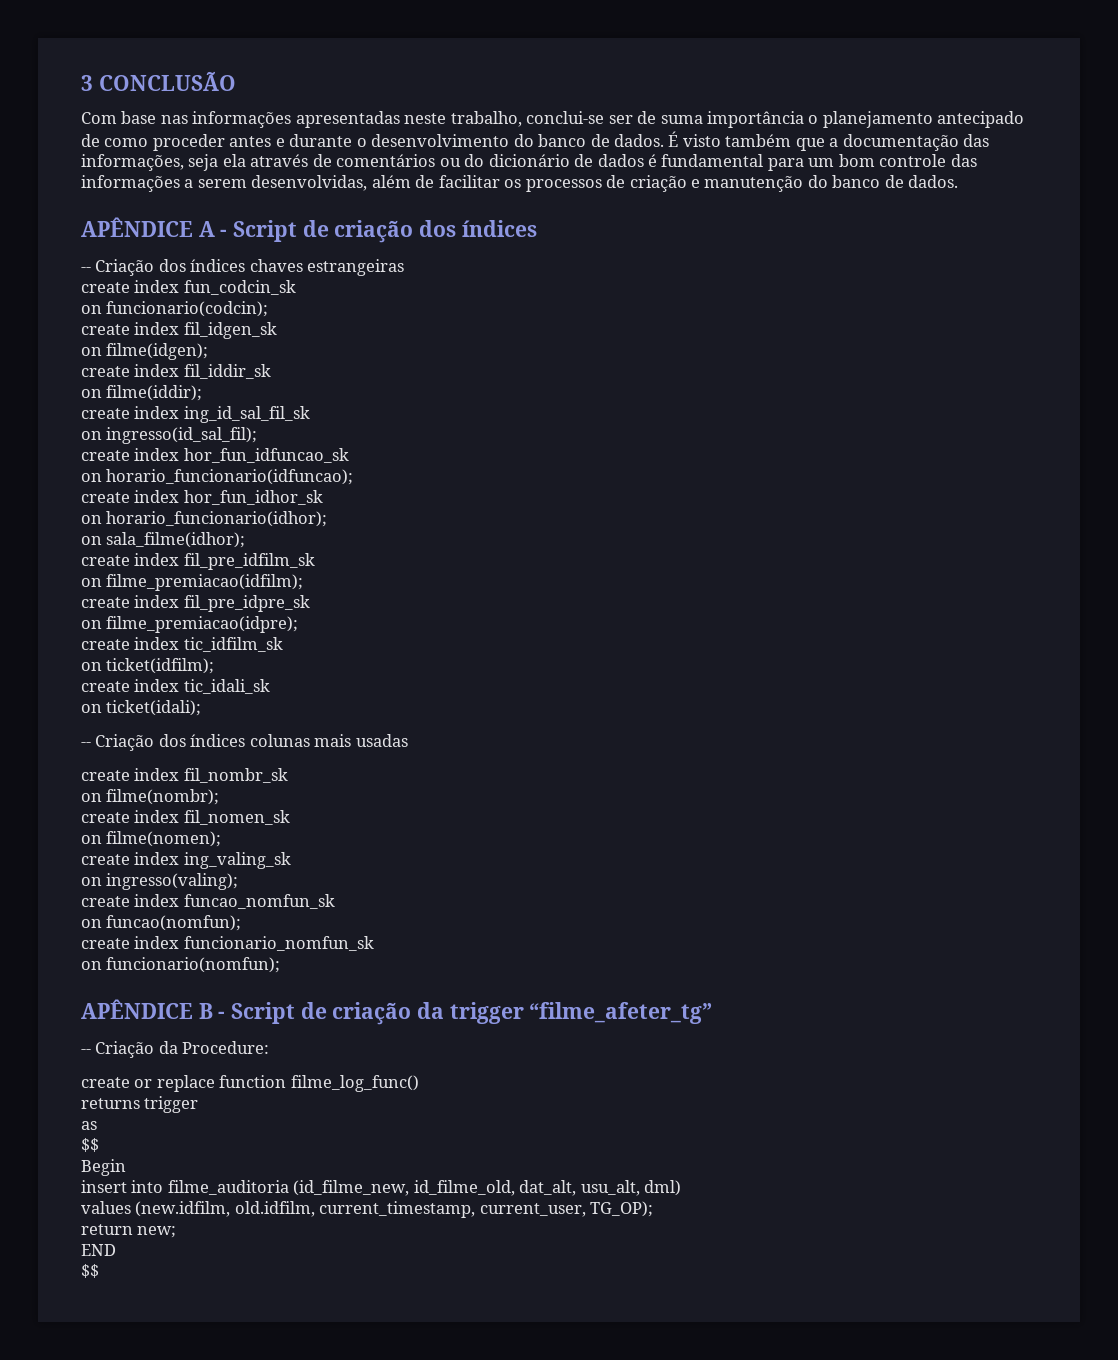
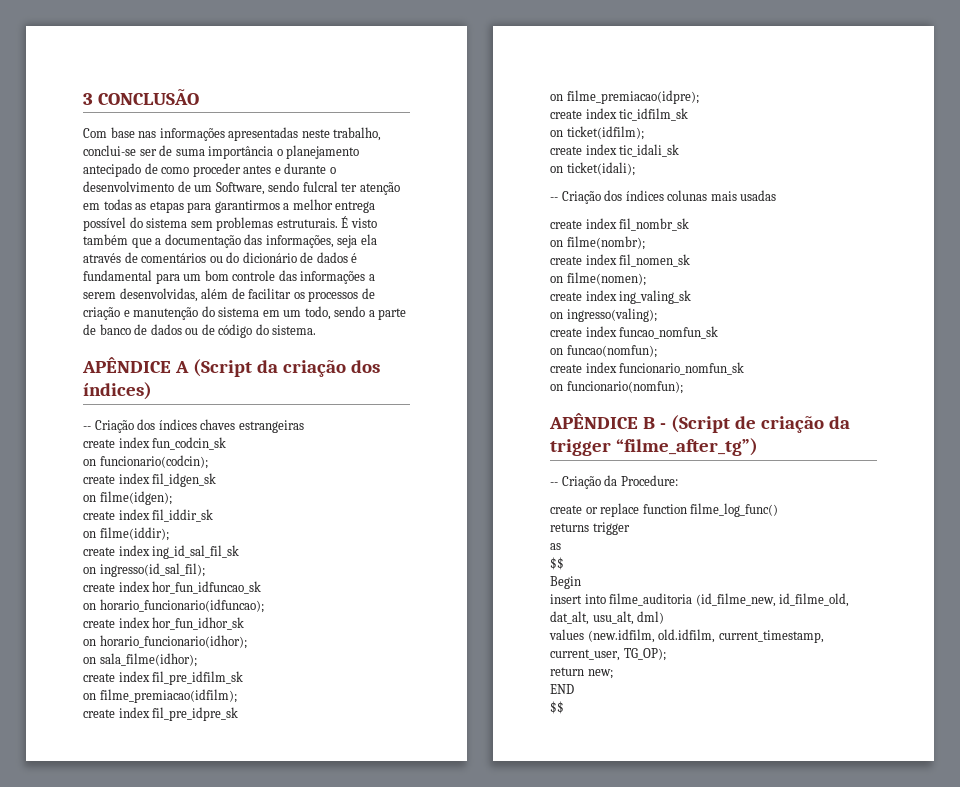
- Com base nas informações apresentadas neste trabalho, conclui-se ser de suma importância o planejamento antecipado de como proceder antes e durante o desenvolvimento do banco de dados.
+ Com base nas informações apresentadas neste trabalho, conclui-se ser de suma importância o planejamento antecipado de como proceder antes e durante o desenvolvimento de um Software, sendo fulcral ter atenção em todas as etapas para garantirmos a melhor entrega possível do sistema sem problemas estruturais.
- É visto também que a documentação das informações, seja ela através de comentários ou do dicionário de dados é fundamental para um bom controle das informações a serem desenvolvidas, além de facilitar os processos de criação e manutenção do banco de dados.
+ É visto também que a documentação das informações, seja ela através de comentários ou do dicionário de dados é fundamental para um bom controle das informações a serem desenvolvidas, além de facilitar os processos de criação e manutenção do sistema em um todo, sendo a parte de banco de dados ou de código do sistema.
- APÊNDICE A - Script de criação dos índices
+ APÊNDICE A (Script da criação dos índices)
- APÊNDICE B - Script de criação da trigger “filme_afeter_tg”
+ APÊNDICE B - (Script de criação da trigger “filme_after_tg”)

